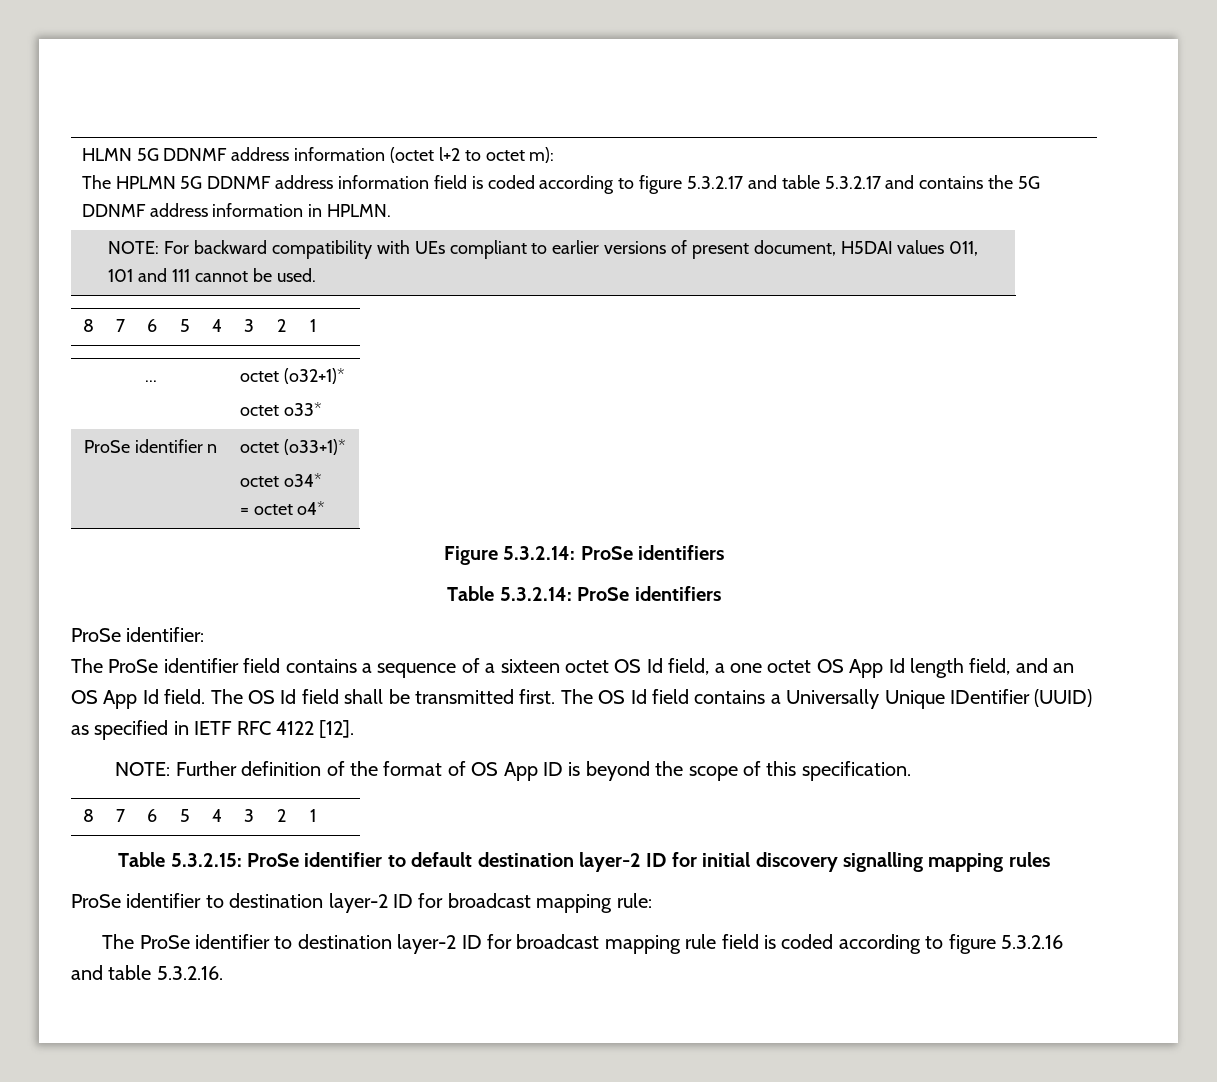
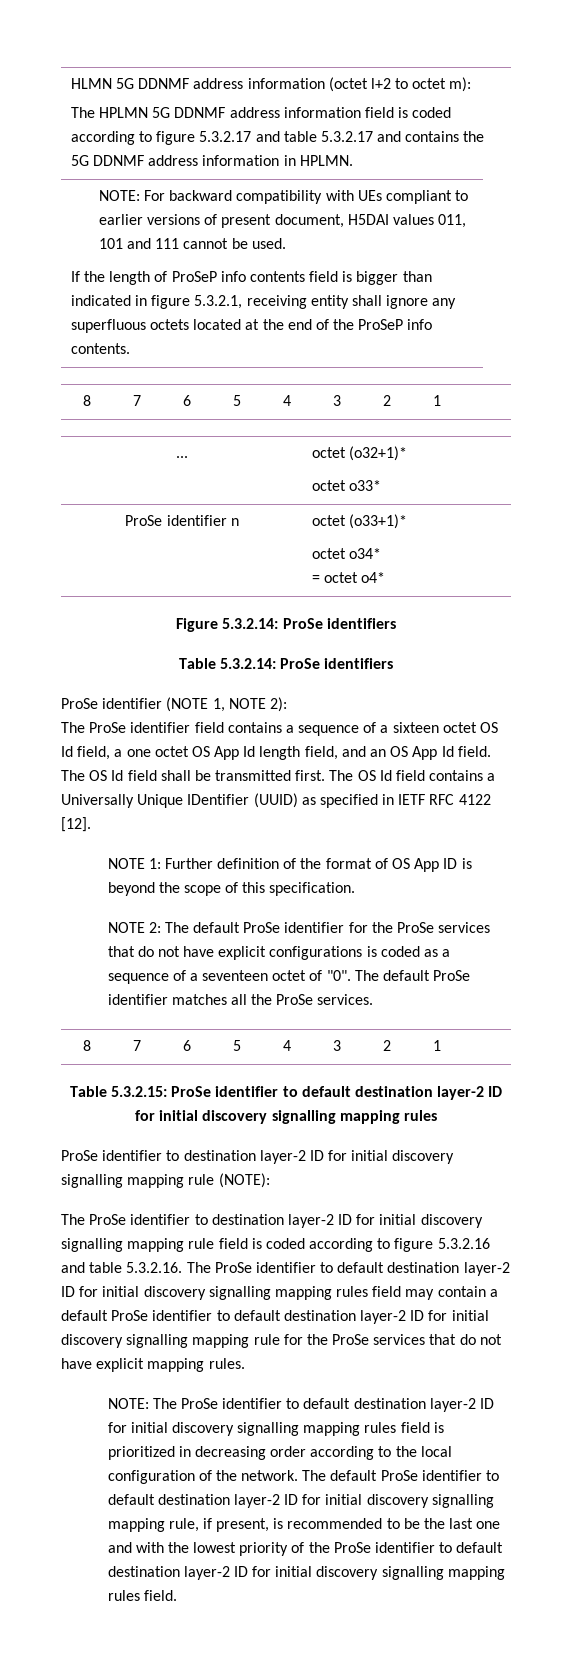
+ If the length of ProSeP info contents field is bigger than indicated in figure 5.3.2.1, receiving entity shall ignore any superfluous octets located at the end of the ProSeP info contents.
- ProSe identifier:
+ ProSe identifier (NOTE 1, NOTE 2):
- NOTE: Further definition of the format of OS App ID is beyond the scope of this specification.
+ NOTE 1: Further definition of the format of OS App ID is beyond the scope of this specification.
+ NOTE 2: The default ProSe identifier for the ProSe services that do not have explicit configurations is coded as a sequence of a seventeen octet of "0". The default ProSe identifier matches all the ProSe services.
- ProSe identifier to destination layer-2 ID for broadcast mapping rule:
+ ProSe identifier to destination layer-2 ID for initial discovery signalling mapping rule (NOTE):
- The ProSe identifier to destination layer-2 ID for broadcast mapping rule field is coded according to figure 5.3.2.16 and table 5.3.2.16.
+ The ProSe identifier to destination layer-2 ID for initial discovery signalling mapping rule field is coded according to figure 5.3.2.16 and table 5.3.2.16. The ProSe identifier to default destination layer-2 ID for initial discovery signalling mapping rules field may contain a default ProSe identifier to default destination layer-2 ID for initial discovery signalling mapping rule for the ProSe services that do not have explicit mapping rules.
+ NOTE: The ProSe identifier to default destination layer-2 ID for initial discovery signalling mapping rules field is prioritized in decreasing order according to the local configuration of the network. The default ProSe identifier to default destination layer-2 ID for initial discovery signalling mapping rule, if present, is recommended to be the last one and with the lowest priority of the ProSe identifier to default destination layer-2 ID for initial discovery signalling mapping rules field.

